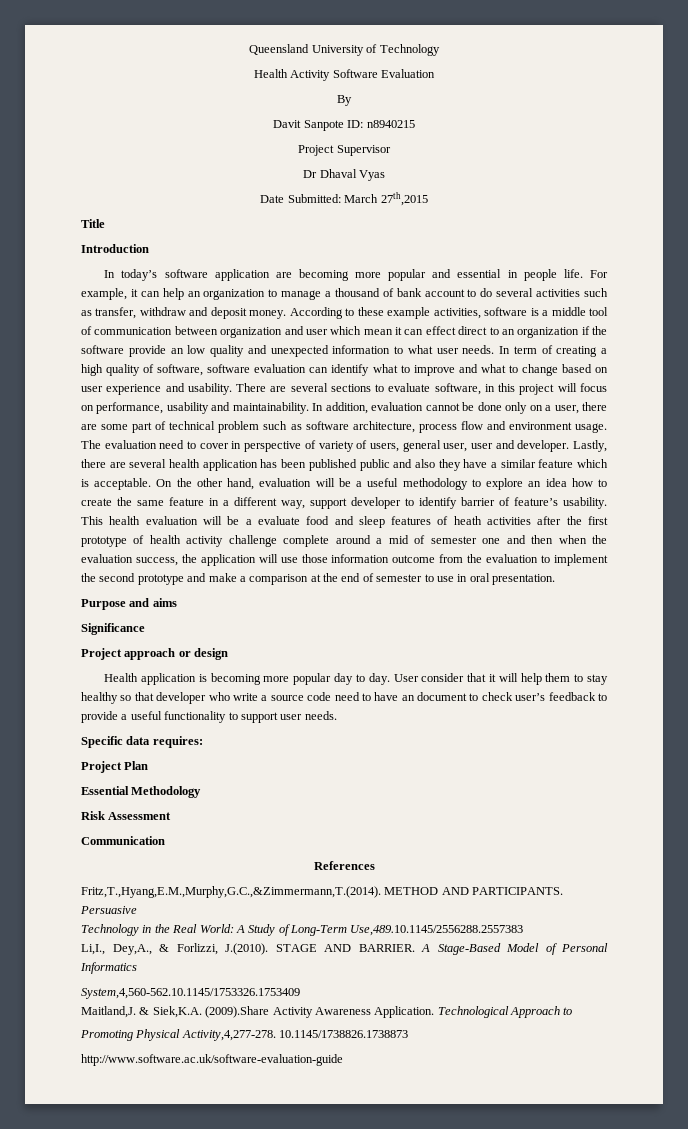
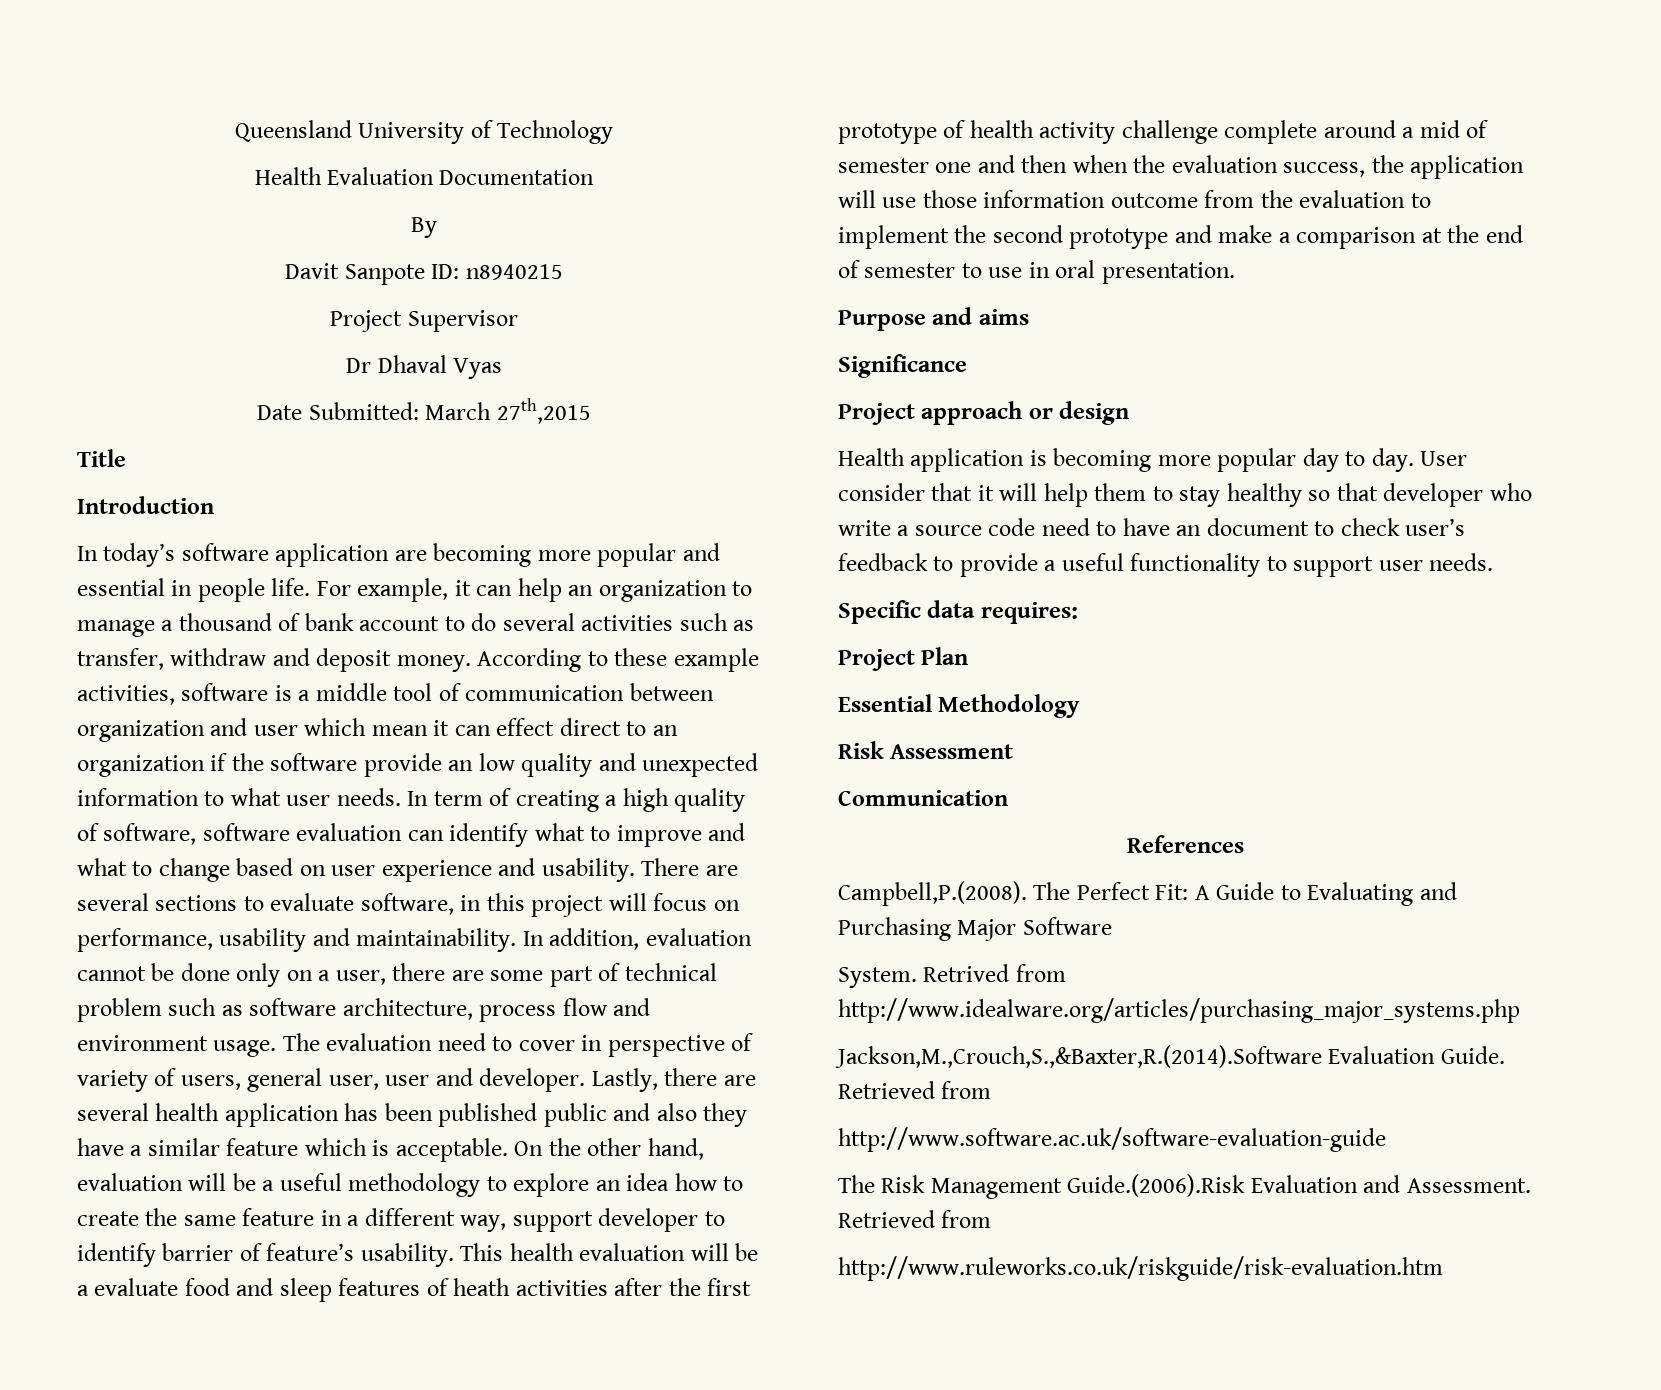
- Health Activity Software Evaluation
+ Health Evaluation Documentation
- Fritz,T.,Hyang,E.M.,Murphy,G.C.,&Zimmermann,T.(2014). METHOD AND PARTICIPANTS. Persuasive
- Technology in the Real World: A Study of Long-Term Use,489.10.1145/2556288.2557383
- Li,I., Dey,A., & Forlizzi, J.(2010). STAGE AND BARRIER. A Stage-Based Model of Personal Informatics
- System,4,560-562.10.1145/1753326.1753409
- Maitland,J. & Siek,K.A. (2009).Share Activity Awareness Application. Technological Approach to
- Promoting Physical Activity,4,277-278. 10.1145/1738826.1738873
+ Campbell,P.(2008). The Perfect Fit: A Guide to Evaluating and Purchasing Major Software
+ System. Retrived from http://www.idealware.org/articles/purchasing_major_systems.php
+ Jackson,M.,Crouch,S.,&Baxter,R.(2014).Software Evaluation Guide. Retrieved from
  http://www.software.ac.uk/software-evaluation-guide
+ The Risk Management Guide.(2006).Risk Evaluation and Assessment. Retrieved from
+ http://www.ruleworks.co.uk/riskguide/risk-evaluation.htm

